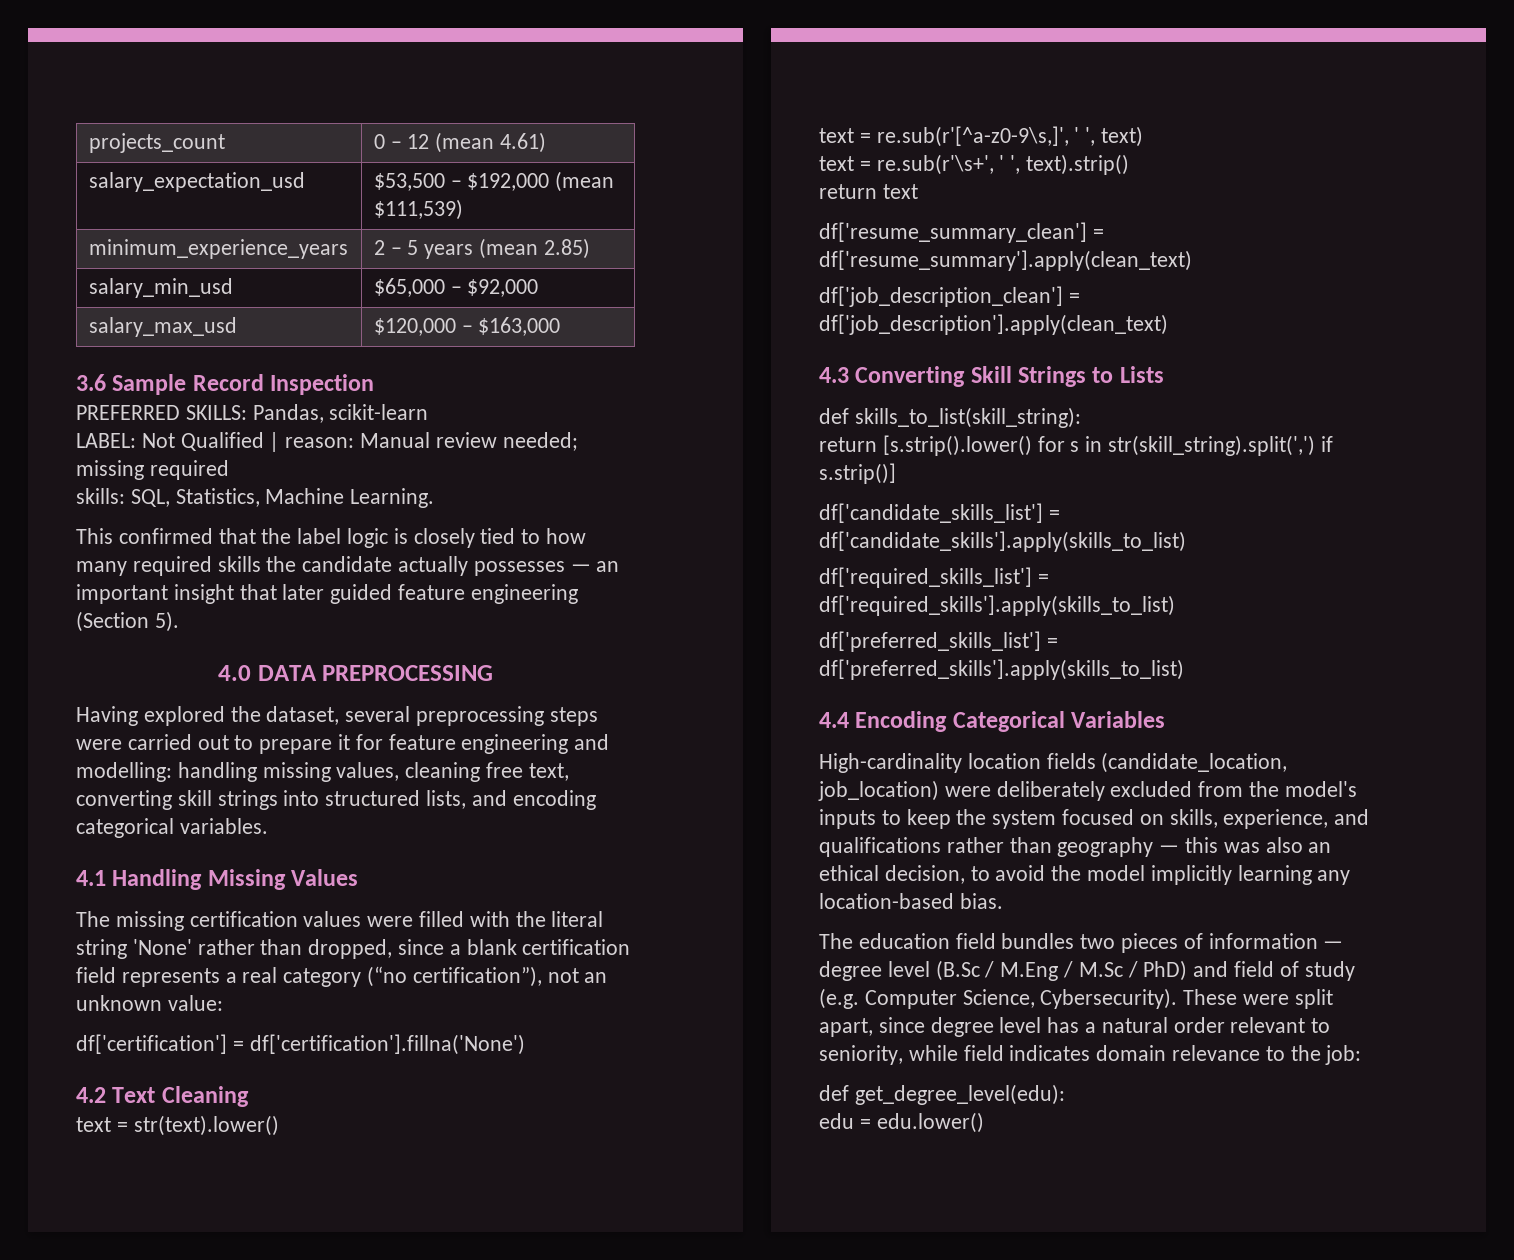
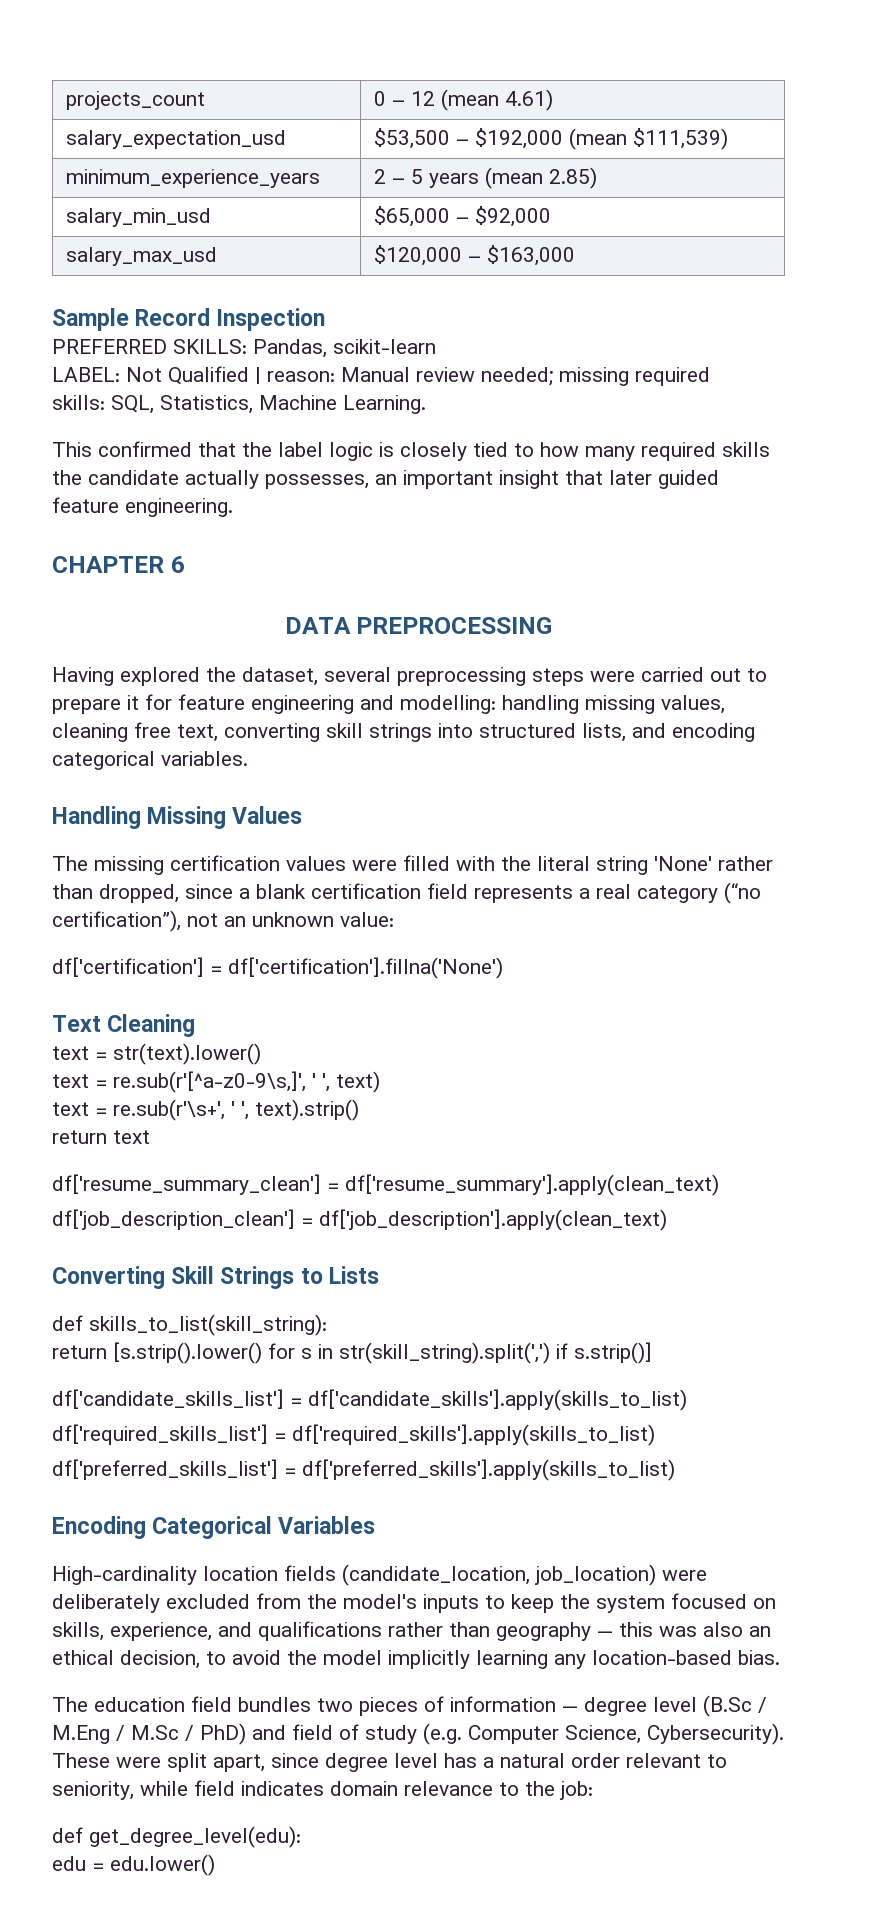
- 3.6 Sample Record Inspection
+ Sample Record Inspection
- This confirmed that the label logic is closely tied to how many required skills the candidate actually possesses — an important insight that later guided feature engineering (Section 5).
- 4.0 DATA PREPROCESSING
+ This confirmed that the label logic is closely tied to how many required skills the candidate actually possesses, an important insight that later guided feature engineering.
+ CHAPTER 6
+ DATA PREPROCESSING
- 4.1 Handling Missing Values
+ Handling Missing Values
- 4.2 Text Cleaning
+ Text Cleaning
- 4.3 Converting Skill Strings to Lists
+ Converting Skill Strings to Lists
- 4.4 Encoding Categorical Variables
+ Encoding Categorical Variables

